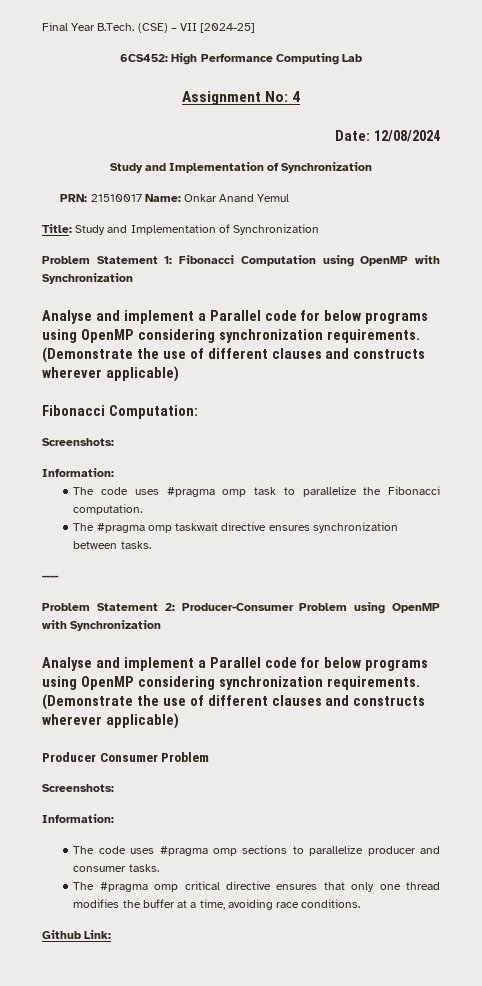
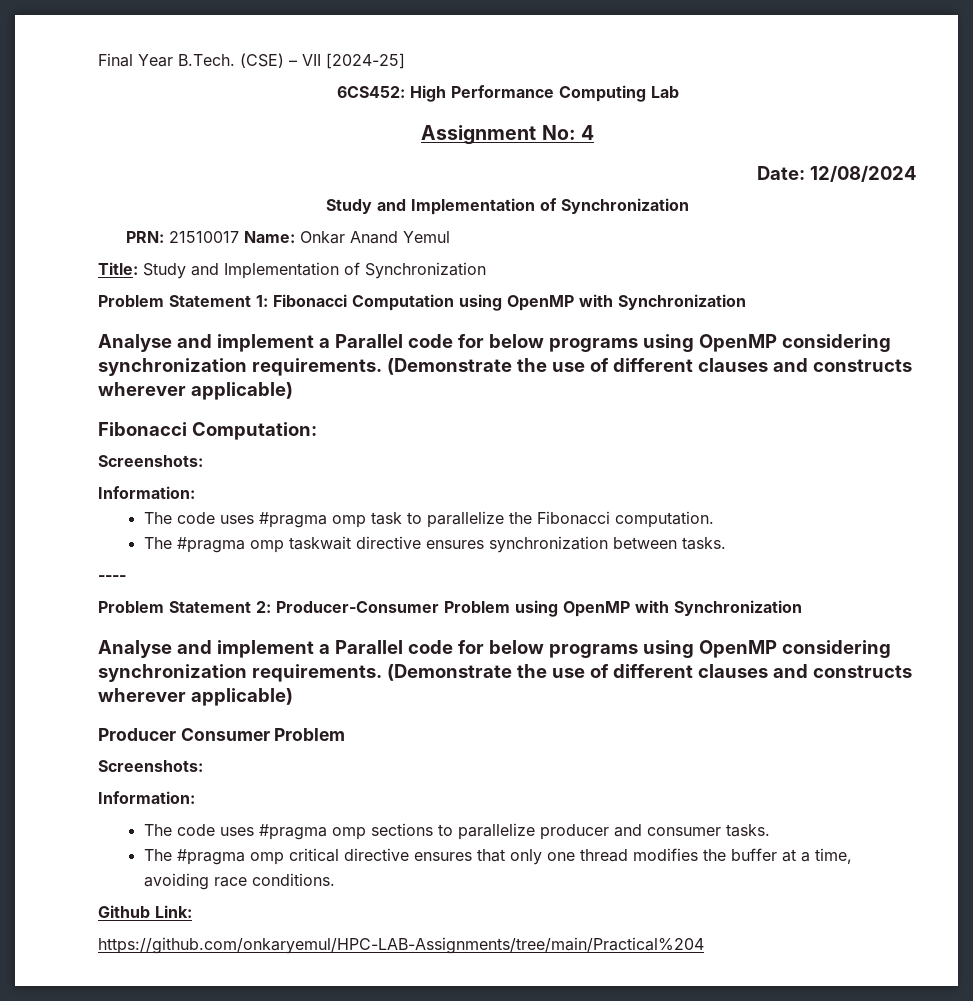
+ https://github.com/onkaryemul/HPC-LAB-Assignments/tree/main/Practical%204

